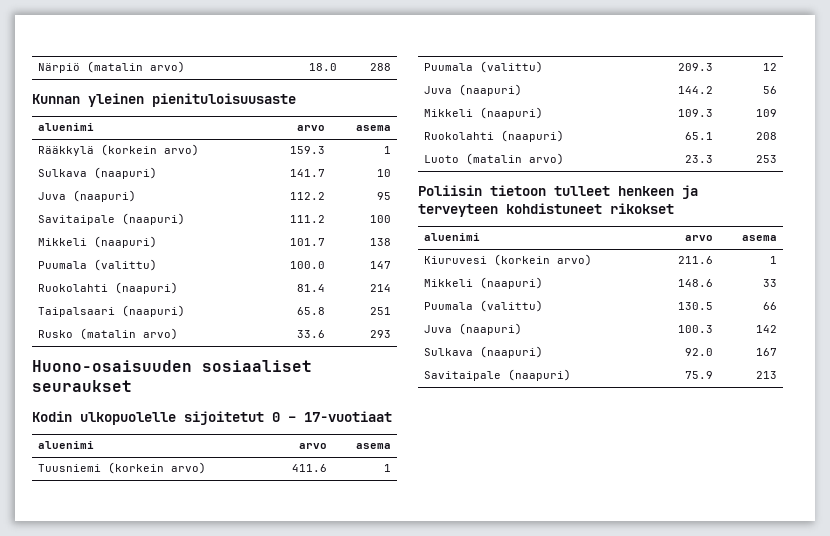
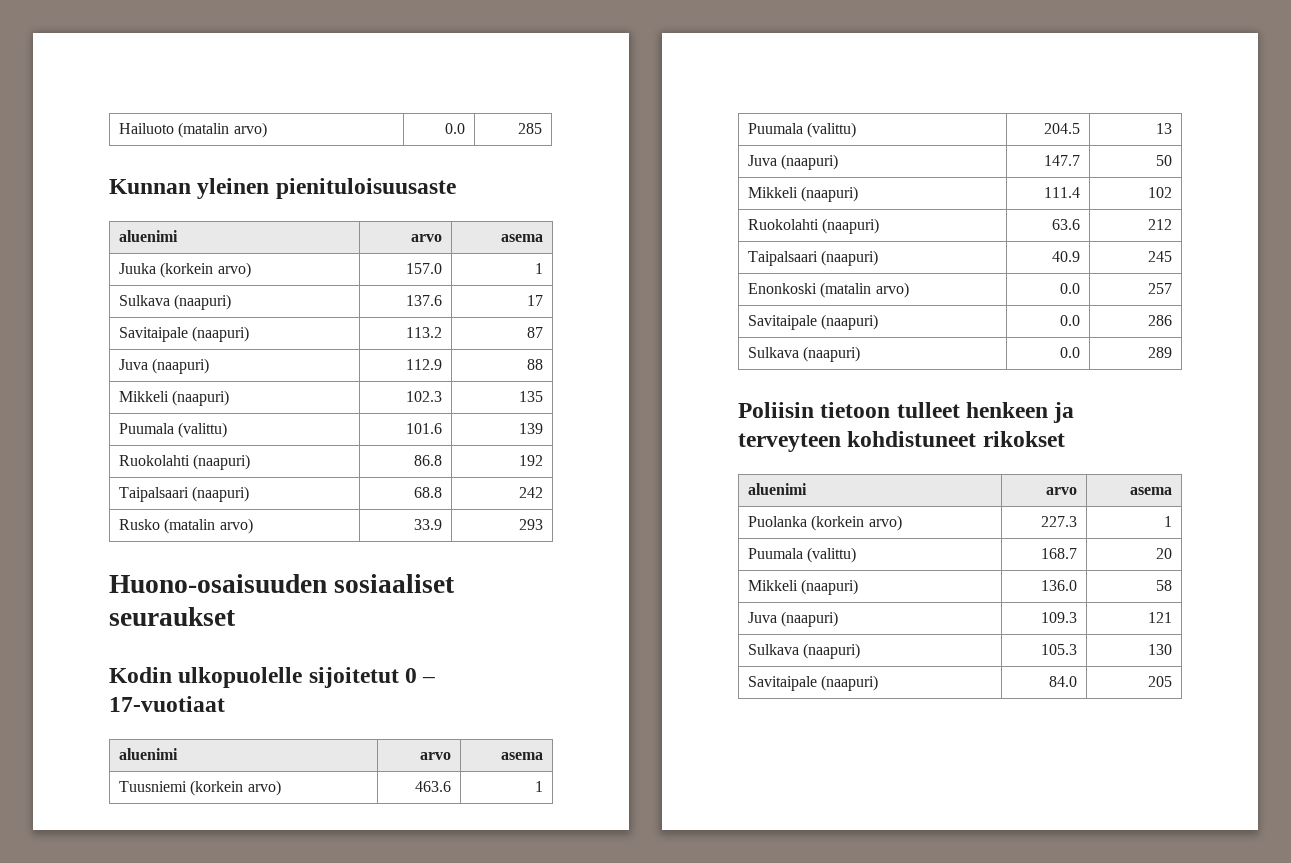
- Närpiö (matalin arvo) | 18.0 | 288
+ Hailuoto (matalin arvo) | 0.0 | 285
- Rääkkylä (korkein arvo) | 159.3 | 1
+ Juuka (korkein arvo) | 157.0 | 1
- Sulkava (naapuri) | 141.7 | 10
- Juva (naapuri) | 112.2 | 95
- Savitaipale (naapuri) | 111.2 | 100
- Mikkeli (naapuri) | 101.7 | 138
- Puumala (valittu) | 100.0 | 147
- Ruokolahti (naapuri) | 81.4 | 214
- Taipalsaari (naapuri) | 65.8 | 251
+ Sulkava (naapuri) | 137.6 | 17
+ Savitaipale (naapuri) | 113.2 | 87
+ Juva (naapuri) | 112.9 | 88
+ Mikkeli (naapuri) | 102.3 | 135
+ Puumala (valittu) | 101.6 | 139
+ Ruokolahti (naapuri) | 86.8 | 192
+ Taipalsaari (naapuri) | 68.8 | 242
- Rusko (matalin arvo) | 33.6 | 293
+ Rusko (matalin arvo) | 33.9 | 293
- Tuusniemi (korkein arvo) | 411.6 | 1
- Puumala (valittu) | 209.3 | 12
- Juva (naapuri) | 144.2 | 56
- Mikkeli (naapuri) | 109.3 | 109
- Ruokolahti (naapuri) | 65.1 | 208
- Luoto (matalin arvo) | 23.3 | 253
+ Tuusniemi (korkein arvo) | 463.6 | 1
+ Puumala (valittu) | 204.5 | 13
+ Juva (naapuri) | 147.7 | 50
+ Mikkeli (naapuri) | 111.4 | 102
+ Ruokolahti (naapuri) | 63.6 | 212
+ Taipalsaari (naapuri) | 40.9 | 245
+ Enonkoski (matalin arvo) | 0.0 | 257
+ Savitaipale (naapuri) | 0.0 | 286
+ Sulkava (naapuri) | 0.0 | 289
- Kiuruvesi (korkein arvo) | 211.6 | 1
- Mikkeli (naapuri) | 148.6 | 33
- Puumala (valittu) | 130.5 | 66
- Juva (naapuri) | 100.3 | 142
- Sulkava (naapuri) | 92.0 | 167
- Savitaipale (naapuri) | 75.9 | 213
+ Puolanka (korkein arvo) | 227.3 | 1
+ Puumala (valittu) | 168.7 | 20
+ Mikkeli (naapuri) | 136.0 | 58
+ Juva (naapuri) | 109.3 | 121
+ Sulkava (naapuri) | 105.3 | 130
+ Savitaipale (naapuri) | 84.0 | 205

